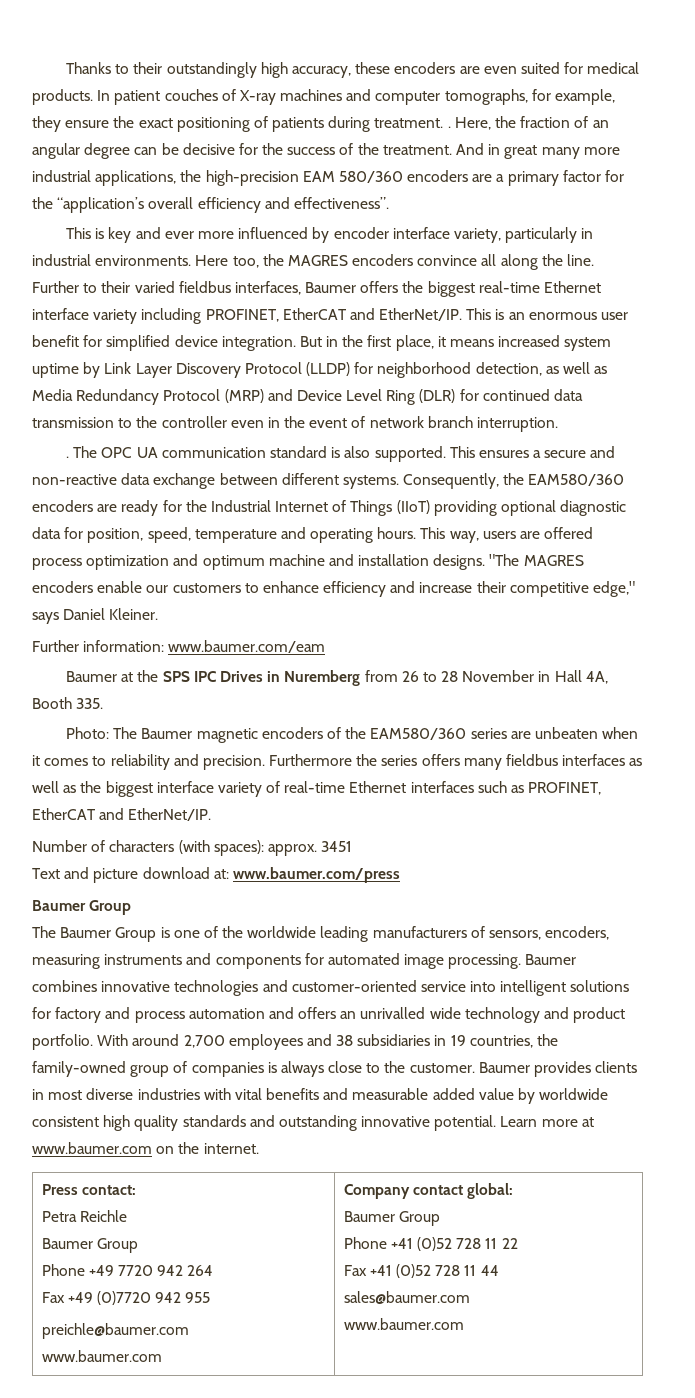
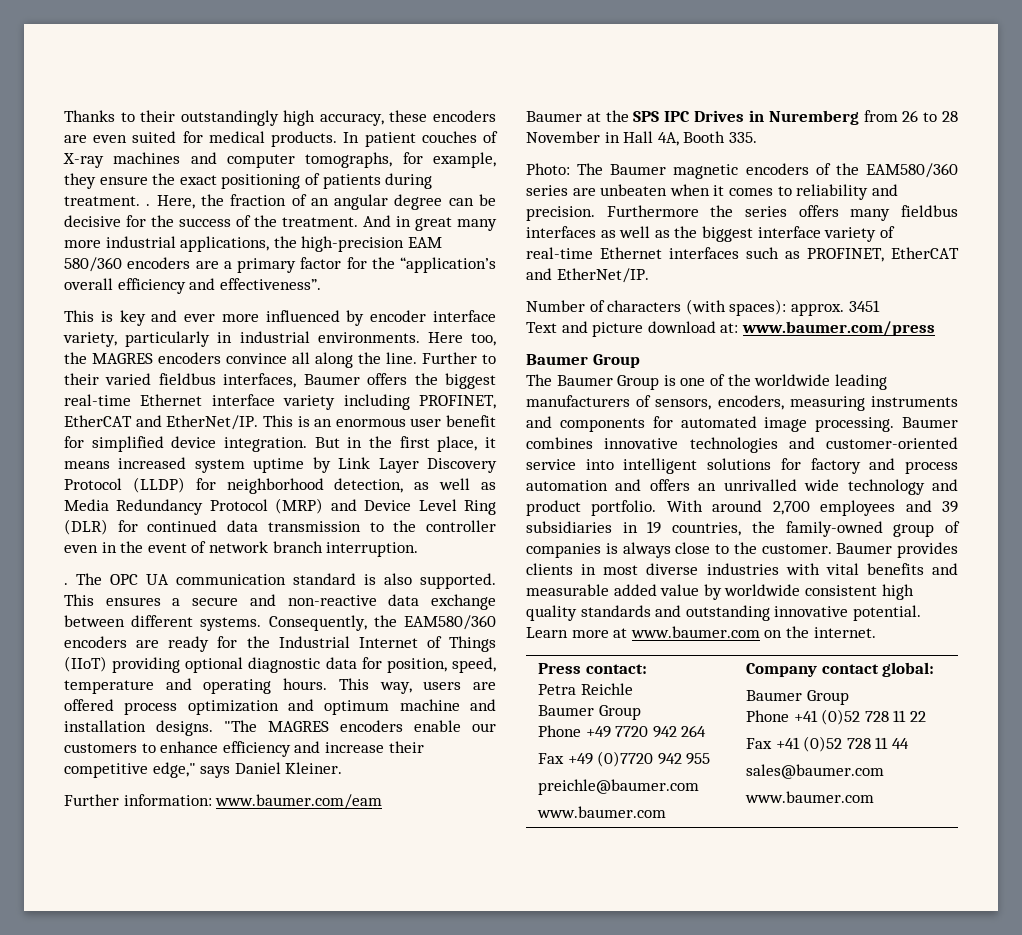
- With around 2,700 employees and 38 subsidiaries in 19 countries, the family-owned group of companies is always close to the customer.
+ With around 2,700 employees and 39 subsidiaries in 19 countries, the family-owned group of companies is always close to the customer.

